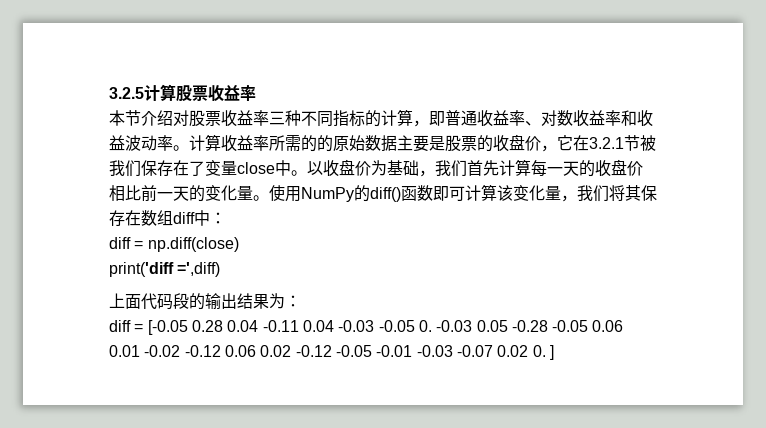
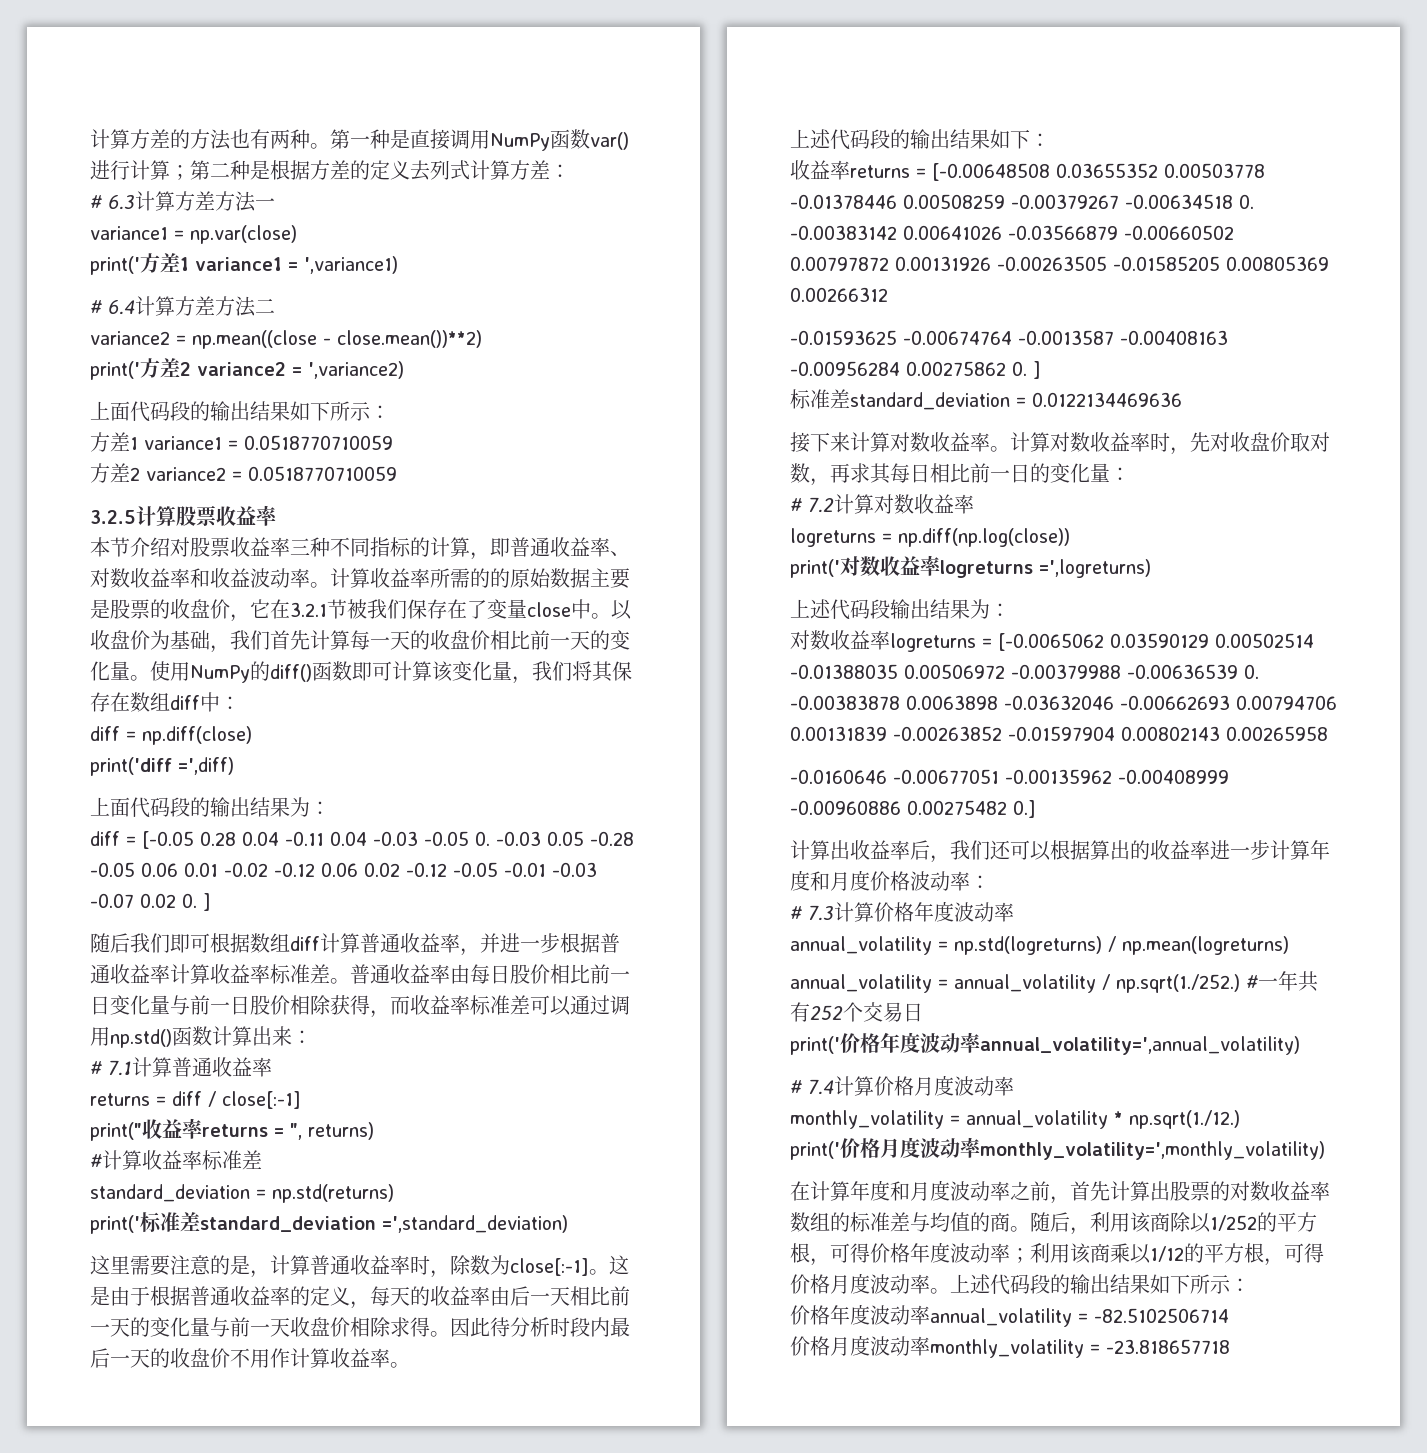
+ 计算方差的方法也有两种。第一种是直接调用NumPy函数var()进行计算；第二种是根据方差的定义去列式计算方差：
+ # 6.3计算方差方法一
+ variance1 = np.var(close)
+ print('方差1 variance1 = ',variance1)
+ # 6.4计算方差方法二
+ variance2 = np.mean((close - close.mean())**2)
+ print('方差2 variance2 = ',variance2)
+ 上面代码段的输出结果如下所示：
+ 方差1 variance1 = 0.0518770710059
+ 方差2 variance2 = 0.0518770710059
+ 随后我们即可根据数组diff计算普通收益率，并进一步根据普通收益率计算收益率标准差。普通收益率由每日股价相比前一日变化量与前一日股价相除获得，而收益率标准差可以通过调用np.std()函数计算出来：
+ # 7.1计算普通收益率
+ returns = diff / close[:-1]
+ print("收益率returns = ", returns)
+ #计算收益率标准差
+ standard_deviation = np.std(returns)
+ print('标准差standard_deviation =',standard_deviation)
+ 这里需要注意的是，计算普通收益率时，除数为close[:-1]。这是由于根据普通收益率的定义，每天的收益率由后一天相比前一天的变化量与前一天收盘价相除求得。因此待分析时段内最后一天的收盘价不用作计算收益率。
+ 上述代码段的输出结果如下：
+ 收益率returns = [-0.00648508 0.03655352 0.00503778 -0.01378446 0.00508259 -0.00379267 -0.00634518 0. -0.00383142 0.00641026 -0.03566879 -0.00660502 0.00797872 0.00131926 -0.00263505 -0.01585205 0.00805369 0.00266312
+ -0.01593625 -0.00674764 -0.0013587 -0.00408163 -0.00956284 0.00275862 0. ]
+ 标准差standard_deviation = 0.0122134469636
+ 接下来计算对数收益率。计算对数收益率时，先对收盘价取对数，再求其每日相比前一日的变化量：
+ # 7.2计算对数收益率
+ logreturns = np.diff(np.log(close))
+ print('对数收益率logreturns =',logreturns)
+ 上述代码段输出结果为：
+ 对数收益率logreturns = [-0.0065062 0.03590129 0.00502514 -0.01388035 0.00506972 -0.00379988 -0.00636539 0. -0.00383878 0.0063898 -0.03632046 -0.00662693 0.00794706 0.00131839 -0.00263852 -0.01597904 0.00802143 0.00265958
+ -0.0160646 -0.00677051 -0.00135962 -0.00408999 -0.00960886 0.00275482 0.]
+ 计算出收益率后，我们还可以根据算出的收益率进一步计算年度和月度价格波动率：
+ # 7.3计算价格年度波动率
+ annual_volatility = np.std(logreturns) / np.mean(logreturns)
+ annual_volatility = annual_volatility / np.sqrt(1./252.) #一年共有252个交易日
+ print('价格年度波动率annual_volatility=',annual_volatility)
+ # 7.4计算价格月度波动率
+ monthly_volatility = annual_volatility * np.sqrt(1./12.)
+ print('价格月度波动率monthly_volatility=',monthly_volatility)
+ 在计算年度和月度波动率之前，首先计算出股票的对数收益率数组的标准差与均值的商。随后，利用该商除以1/252的平方根，可得价格年度波动率；利用该商乘以1/12的平方根，可得价格月度波动率。上述代码段的输出结果如下所示：
+ 价格年度波动率annual_volatility = -82.5102506714
+ 价格月度波动率monthly_volatility = -23.818657718

